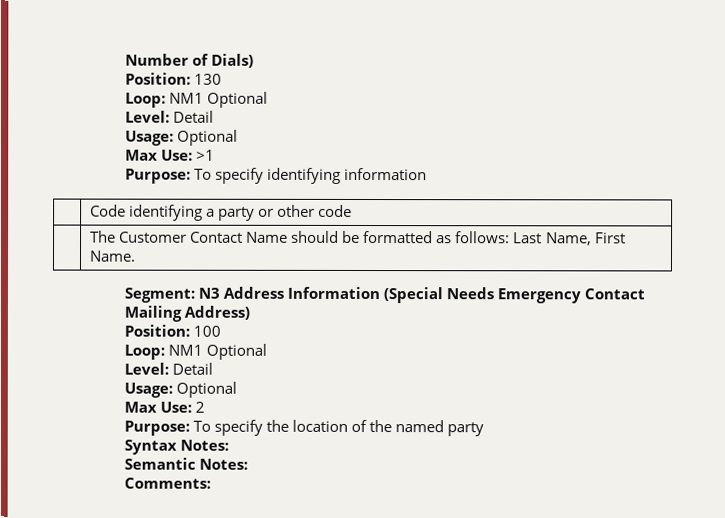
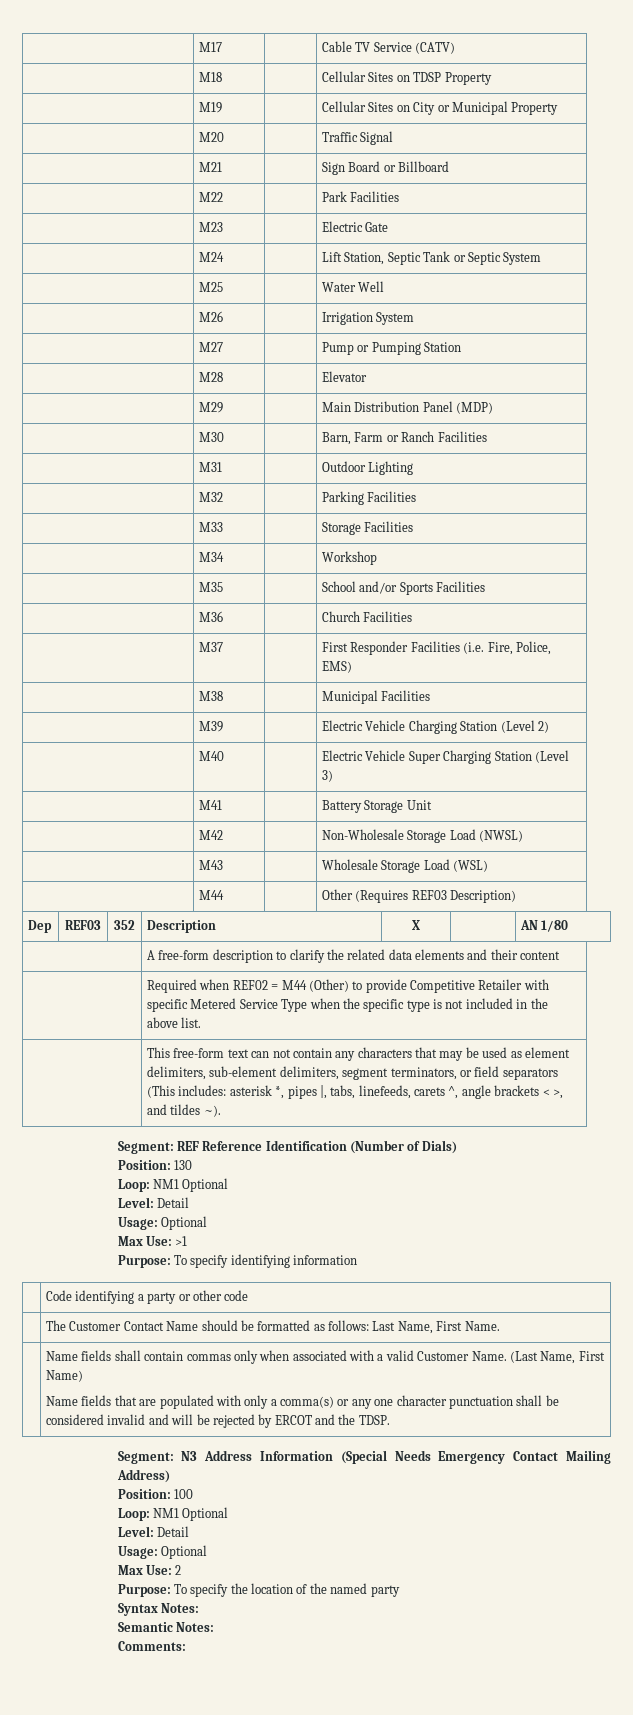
- Number of Dials)
+ | M17 | | Cable TV Service (CATV)
+ | M18 | | Cellular Sites on TDSP Property
+ | M19 | | Cellular Sites on City or Municipal Property
+ | M20 | | Traffic Signal
+ | M21 | | Sign Board or Billboard
+ | M22 | | Park Facilities
+ | M23 | | Electric Gate
+ | M24 | | Lift Station, Septic Tank or Septic System
+ | M25 | | Water Well
+ | M26 | | Irrigation System
+ | M27 | | Pump or Pumping Station
+ | M28 | | Elevator
+ | M29 | | Main Distribution Panel (MDP)
+ | M30 | | Barn, Farm or Ranch Facilities
+ | M31 | | Outdoor Lighting
+ | M32 | | Parking Facilities
+ | M33 | | Storage Facilities
+ | M34 | | Workshop
+ | M35 | | School and/or Sports Facilities
+ | M36 | | Church Facilities
+ | M37 | | First Responder Facilities (i.e. Fire, Police, EMS)
+ | M38 | | Municipal Facilities
+ | M39 | | Electric Vehicle Charging Station (Level 2)
+ | M40 | | Electric Vehicle Super Charging Station (Level 3)
+ | M41 | | Battery Storage Unit
+ | M42 | | Non-Wholesale Storage Load (NWSL)
+ | M43 | | Wholesale Storage Load (WSL)
+ | M44 | | Other (Requires REF03 Description)
+ Dep | REF03 | 352 | Description | X | | AN 1/80
+ | A free-form description to clarify the related data elements and their content
+ | Required when REF02 = M44 (Other) to provide Competitive Retailer with specific Metered Service Type when the specific type is not included in the above list.
+ | This free-form text can not contain any characters that may be used as element delimiters, sub-element delimiters, segment terminators, or field separators (This includes: asterisk *, pipes |, tabs, linefeeds, carets ^, angle brackets < >, and tildes ~).
+ Segment: REF Reference Identification (Number of Dials)
+ Name fields shall contain commas only when associated with a valid Customer Name. (Last Name, First Name)
+ Name fields that are populated with only a comma(s) or any one character punctuation shall be considered invalid and will be rejected by ERCOT and the TDSP.

